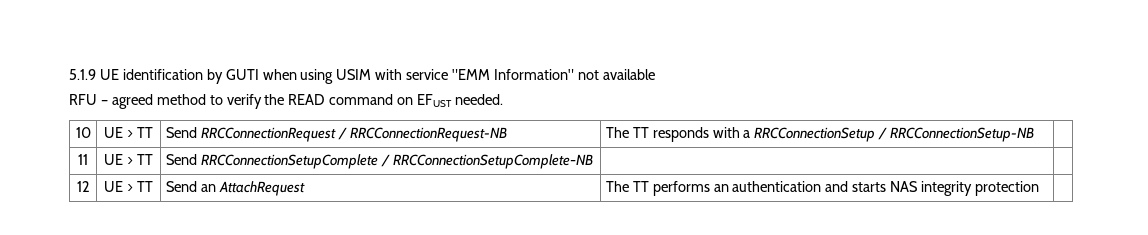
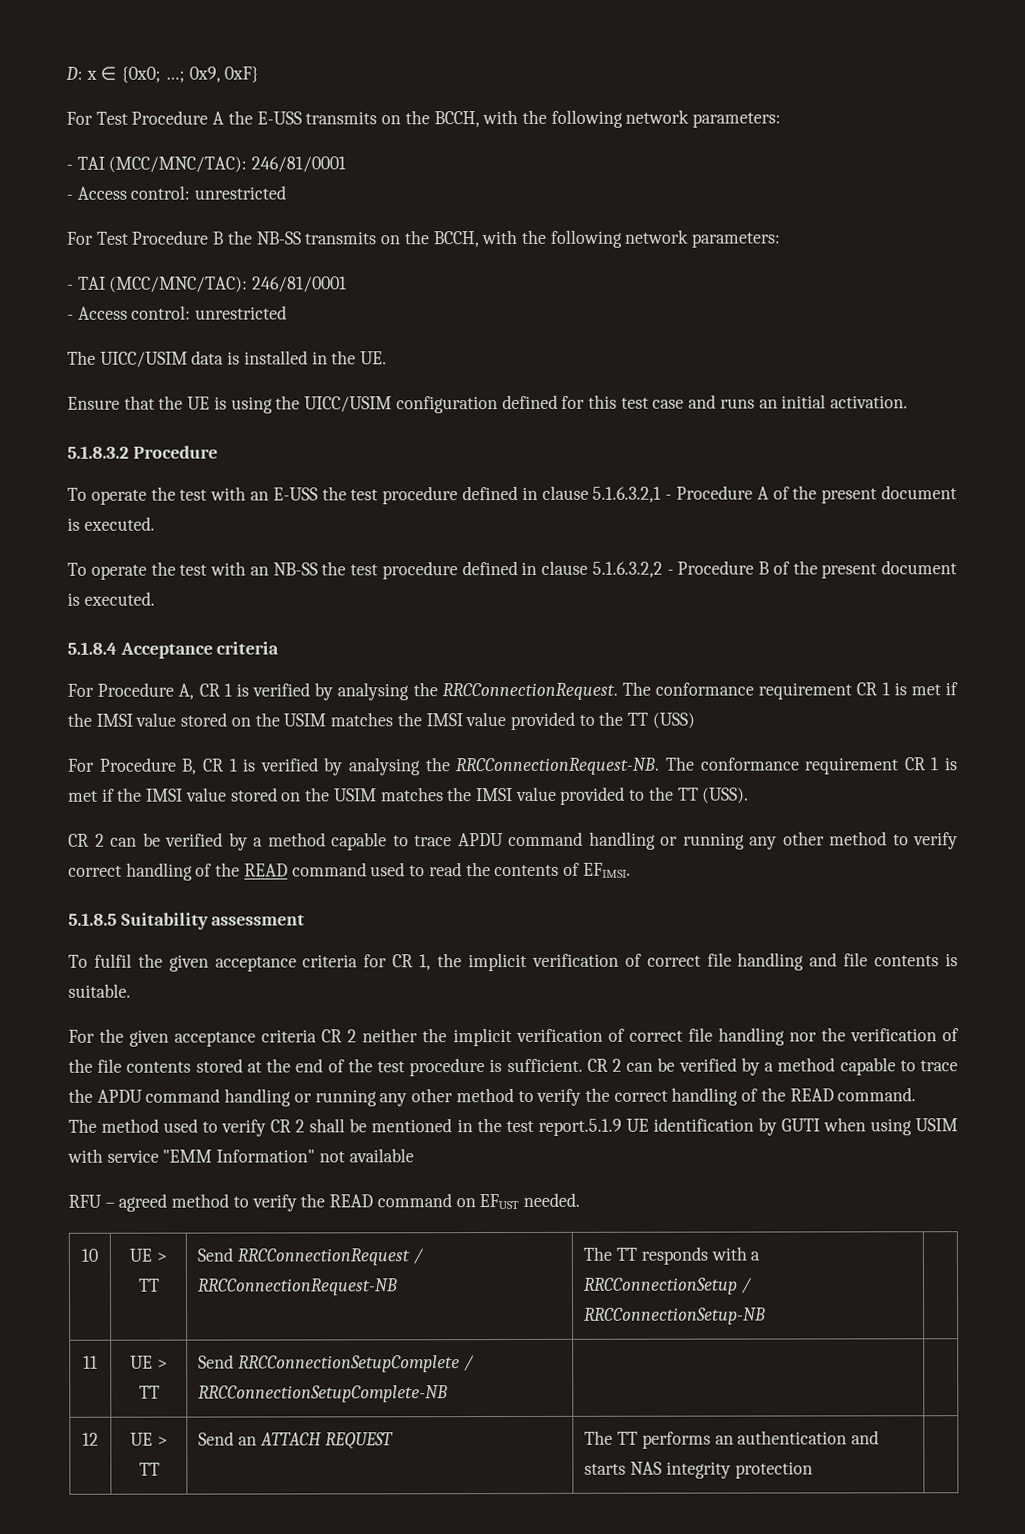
- 5.1.9 UE identification by GUTI when using USIM with service "EMM Information" not available
+ D: x ∈ {0x0; …; 0x9, 0xF}
+ For Test Procedure A the E-USS transmits on the BCCH, with the following network parameters:
+ - TAI (MCC/MNC/TAC): 246/81/0001
+ - Access control: unrestricted
+ For Test Procedure B the NB-SS transmits on the BCCH, with the following network parameters:
+ - TAI (MCC/MNC/TAC): 246/81/0001
+ - Access control: unrestricted
+ The UICC/USIM data is installed in the UE.
+ Ensure that the UE is using the UICC/USIM configuration defined for this test case and runs an initial activation.
+ 5.1.8.3.2 Procedure
+ To operate the test with an E-USS the test procedure defined in clause 5.1.6.3.2,1 - Procedure A of the present document is executed.
+ To operate the test with an NB-SS the test procedure defined in clause 5.1.6.3.2,2 - Procedure B of the present document is executed.
+ 5.1.8.4 Acceptance criteria
+ For Procedure A, CR 1 is verified by analysing the RRCConnectionRequest. The conformance requirement CR 1 is met if the IMSI value stored on the USIM matches the IMSI value provided to the TT (USS)
+ For Procedure B, CR 1 is verified by analysing the RRCConnectionRequest-NB. The conformance requirement CR 1 is met if the IMSI value stored on the USIM matches the IMSI value provided to the TT (USS).
+ CR 2 can be verified by a method capable to trace APDU command handling or running any other method to verify correct handling of the READ command used to read the contents of EFIMSI.
+ 5.1.8.5 Suitability assessment
+ To fulfil the given acceptance criteria for CR 1, the implicit verification of correct file handling and file contents is suitable.
+ For the given acceptance criteria CR 2 neither the implicit verification of correct file handling nor the verification of the file contents stored at the end of the test procedure is sufficient. CR 2 can be verified by a method capable to trace the APDU command handling or running any other method to verify the correct handling of the READ command.
+ The method used to verify CR 2 shall be mentioned in the test report.5.1.9 UE identification by GUTI when using USIM with service "EMM Information" not available
- 12 | UE > TT | Send an AttachRequest | The TT performs an authentication and starts NAS integrity protection |
+ 12 | UE > TT | Send an ATTACH REQUEST | The TT performs an authentication and starts NAS integrity protection |

